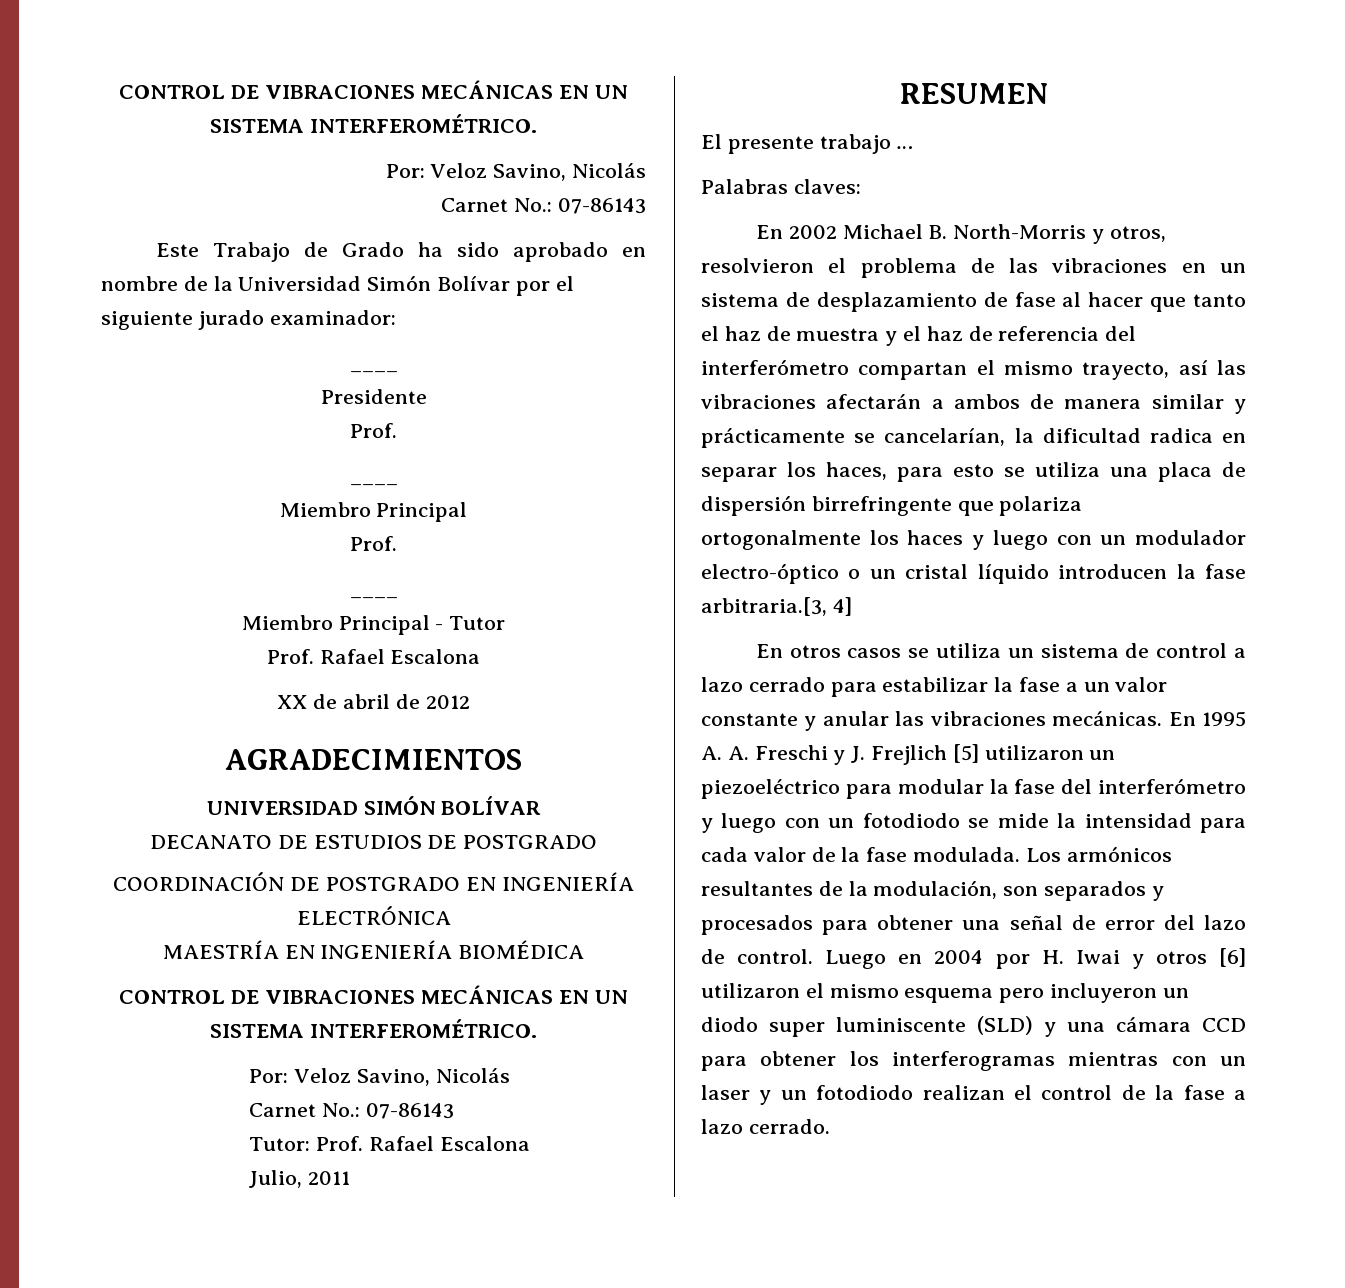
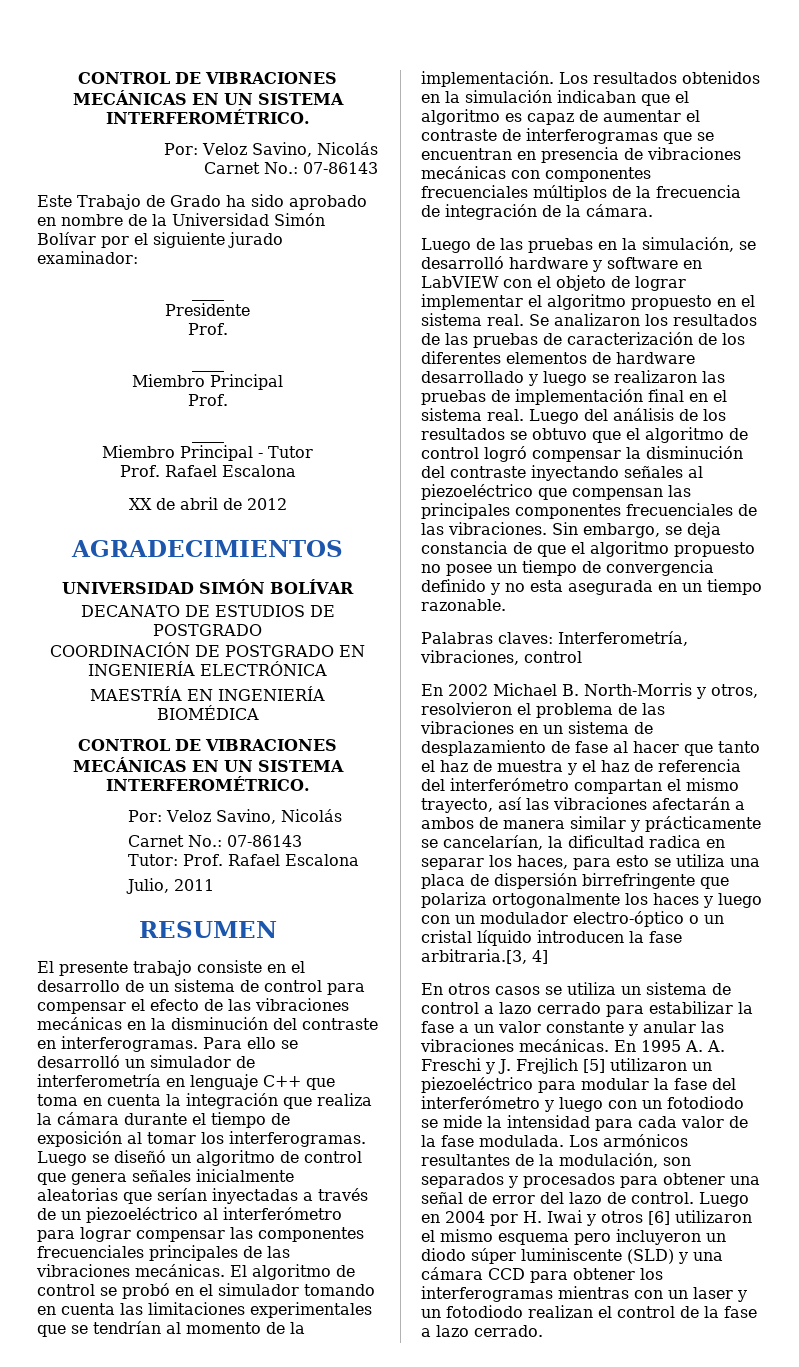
- El presente trabajo …
+ El presente trabajo consiste en el desarrollo de un sistema de control para compensar el efecto de las vibraciones mecánicas en la disminución del contraste en interferogramas. Para ello se desarrolló un simulador de interferometría en lenguaje C++ que toma en cuenta la integración que realiza la cámara durante el tiempo de exposición al tomar los interferogramas. Luego se diseñó un algoritmo de control que genera señales inicialmente aleatorias que serían inyectadas a través de un piezoeléctrico al interferómetro para lograr compensar las componentes frecuenciales principales de las vibraciones mecánicas. El algoritmo de control se probó en el simulador tomando en cuenta las limitaciones experimentales que se tendrían al momento de la implementación. Los resultados obtenidos en la simulación indicaban que el algoritmo es capaz de aumentar el contraste de interferogramas que se encuentran en presencia de vibraciones mecánicas con componentes frecuenciales múltiplos de la frecuencia de integración de la cámara.
+ Luego de las pruebas en la simulación, se desarrolló hardware y software en LabVIEW con el objeto de lograr implementar el algoritmo propuesto en el sistema real. Se analizaron los resultados de las pruebas de caracterización de los diferentes elementos de hardware desarrollado y luego se realizaron las pruebas de implementación final en el sistema real. Luego del análisis de los resultados se obtuvo que el algoritmo de control logró compensar la disminución del contraste inyectando señales al piezoeléctrico que compensan las principales componentes frecuenciales de las vibraciones. Sin embargo, se deja constancia de que el algoritmo propuesto no posee un tiempo de convergencia definido y no esta asegurada en un tiempo razonable.
- Palabras claves:
+ Palabras claves: Interferometría, vibraciones, control
- Luego en 2004 por H. Iwai y otros [6] utilizaron el mismo esquema pero incluyeron un diodo super luminiscente (SLD) y una cámara CCD para obtener los interferogramas mientras con un laser y un fotodiodo realizan el control de la fase a lazo cerrado.
+ Luego en 2004 por H. Iwai y otros [6] utilizaron el mismo esquema pero incluyeron un diodo súper luminiscente (SLD) y una cámara CCD para obtener los interferogramas mientras con un laser y un fotodiodo realizan el control de la fase a lazo cerrado.

